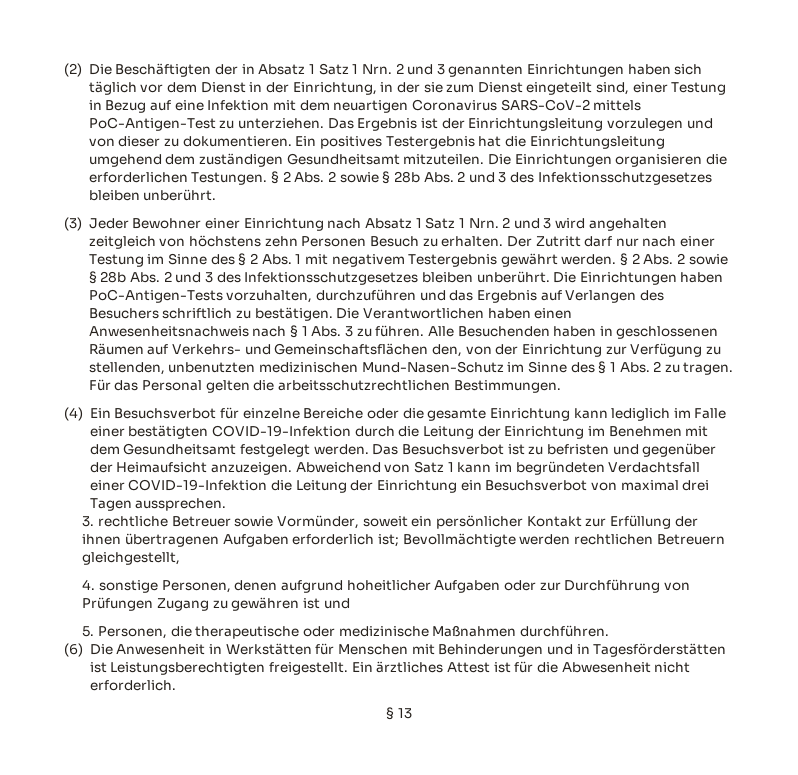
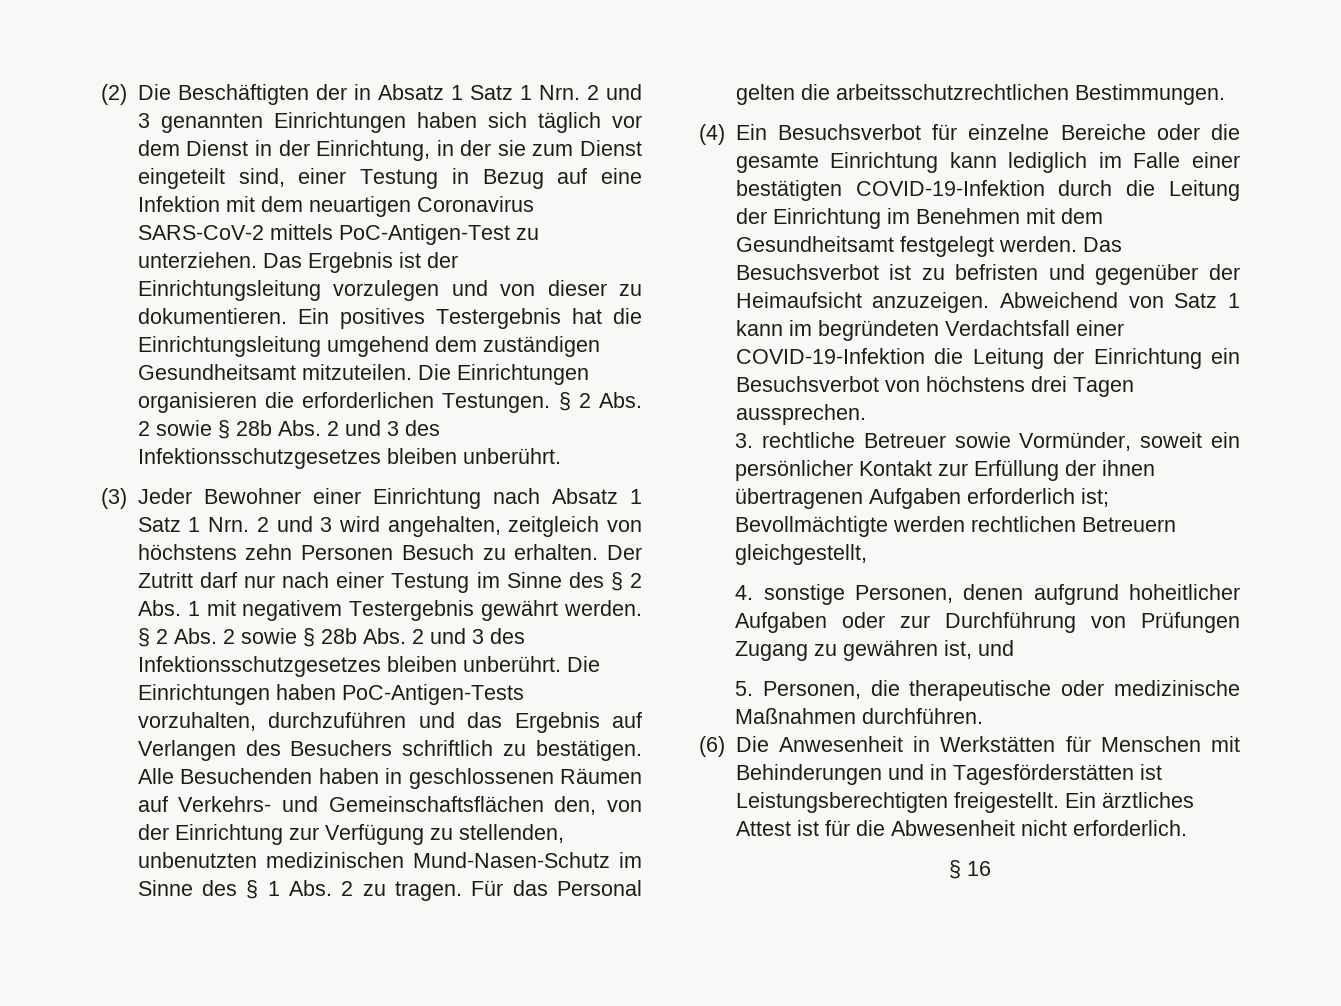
- (3) Jeder Bewohner einer Einrichtung nach Absatz 1 Satz 1 Nrn. 2 und 3 wird angehalten zeitgleich von höchstens zehn Personen Besuch zu erhalten.
+ (3) Jeder Bewohner einer Einrichtung nach Absatz 1 Satz 1 Nrn. 2 und 3 wird angehalten, zeitgleich von höchstens zehn Personen Besuch zu erhalten.
- Die Verantwortlichen haben einen Anwesenheitsnachweis nach § 1 Abs. 3 zu führen.
- Abweichend von Satz 1 kann im begründeten Verdachtsfall einer COVID-19-Infektion die Leitung der Einrichtung ein Besuchsverbot von maximal drei Tagen aussprechen.
+ Abweichend von Satz 1 kann im begründeten Verdachtsfall einer COVID-19-Infektion die Leitung der Einrichtung ein Besuchsverbot von höchstens drei Tagen aussprechen.
- 4. sonstige Personen, denen aufgrund hoheitlicher Aufgaben oder zur Durchführung von Prüfungen Zugang zu gewähren ist und
+ 4. sonstige Personen, denen aufgrund hoheitlicher Aufgaben oder zur Durchführung von Prüfungen Zugang zu gewähren ist, und
- § 13
+ § 16

